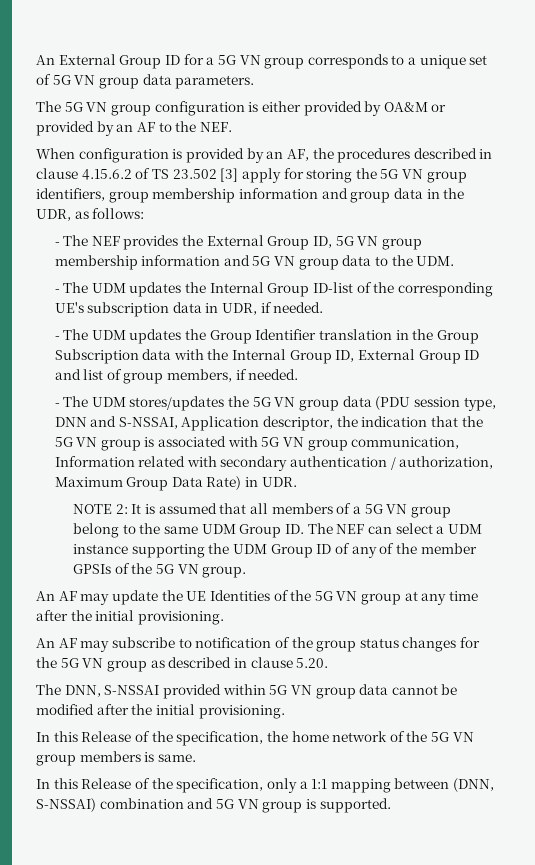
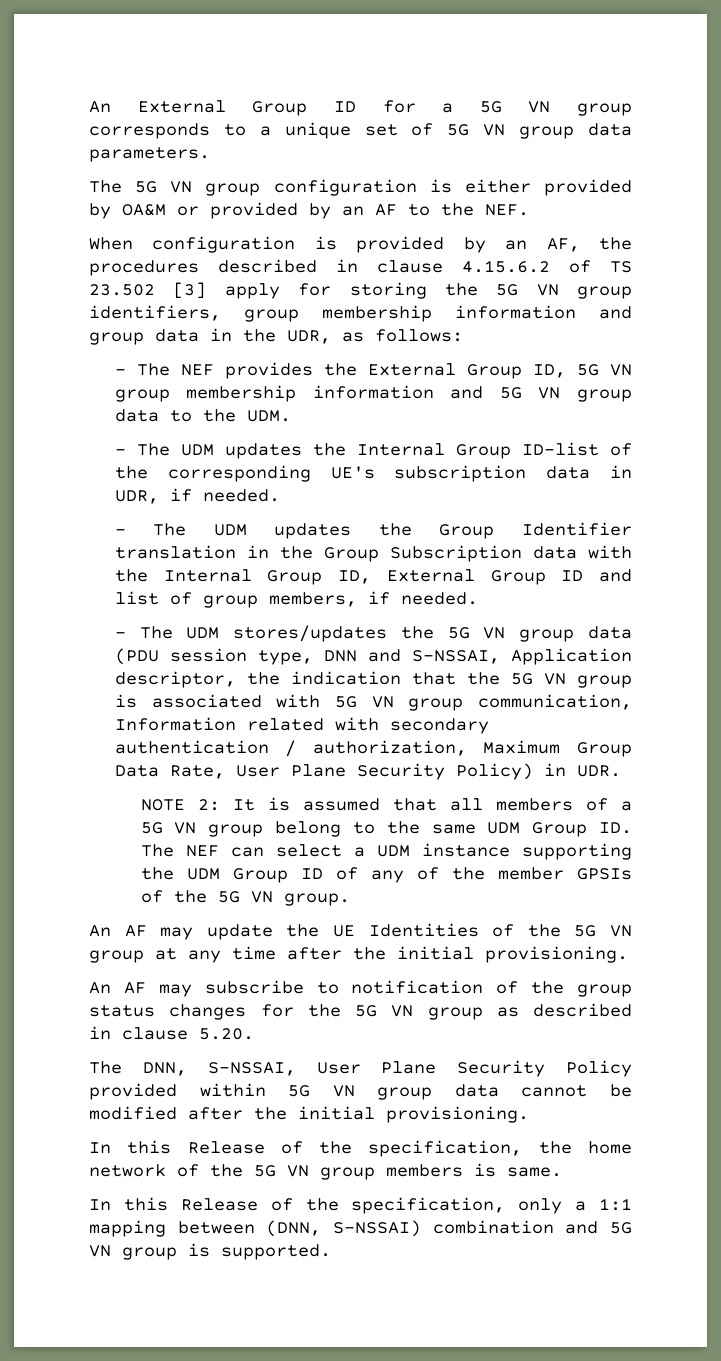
- - The UDM stores/updates the 5G VN group data (PDU session type, DNN and S-NSSAI, Application descriptor, the indication that the 5G VN group is associated with 5G VN group communication, Information related with secondary authentication / authorization, Maximum Group Data Rate) in UDR.
+ - The UDM stores/updates the 5G VN group data (PDU session type, DNN and S-NSSAI, Application descriptor, the indication that the 5G VN group is associated with 5G VN group communication, Information related with secondary authentication / authorization, Maximum Group Data Rate, User Plane Security Policy) in UDR.
- The DNN, S-NSSAI provided within 5G VN group data cannot be modified after the initial provisioning.
+ The DNN, S-NSSAI, User Plane Security Policy provided within 5G VN group data cannot be modified after the initial provisioning.

